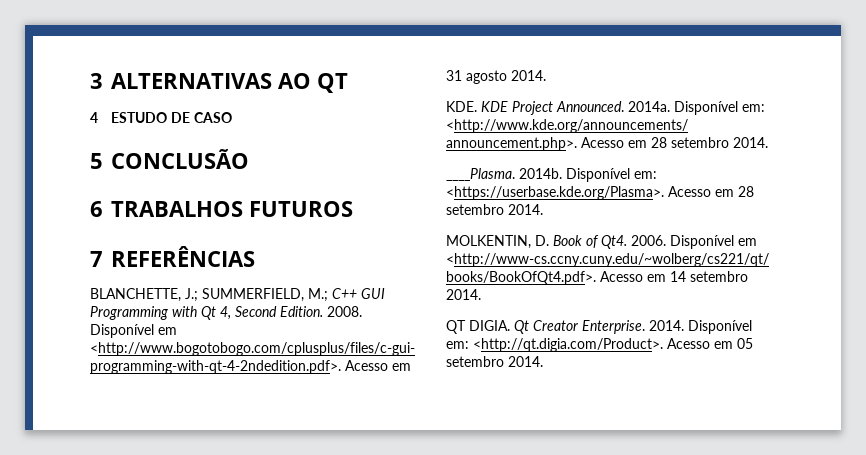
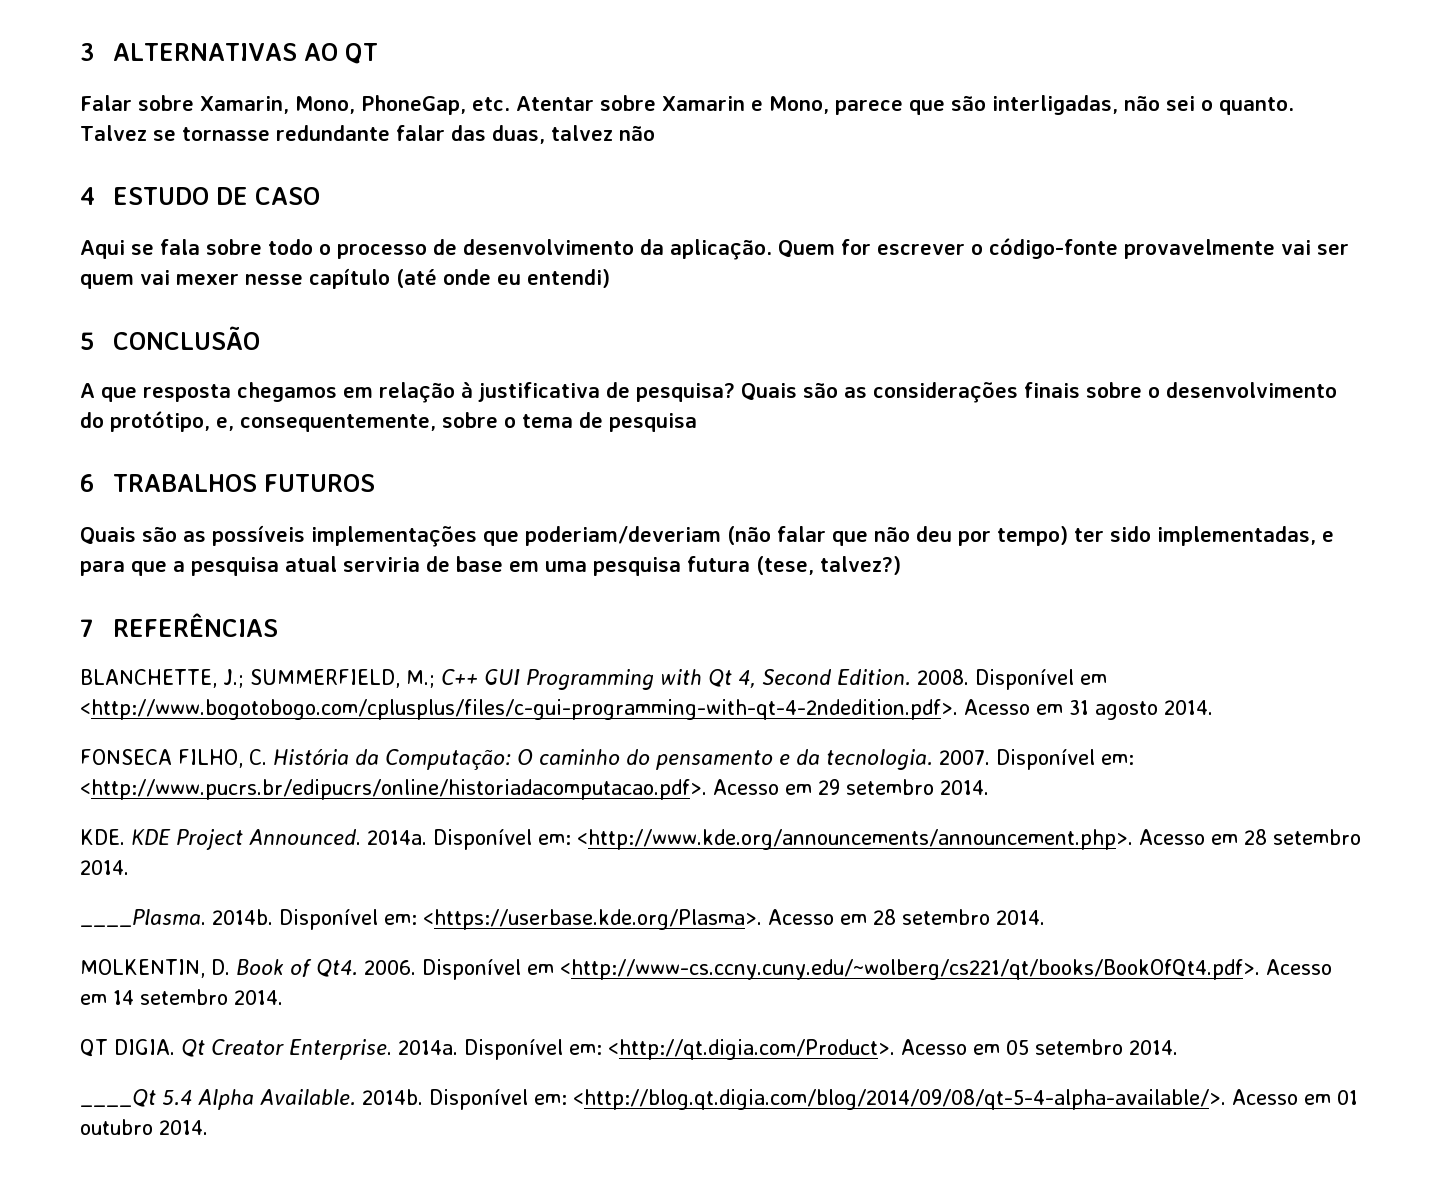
+ Falar sobre Xamarin, Mono, PhoneGap, etc. Atentar sobre Xamarin e Mono, parece que são interligadas, não sei o quanto. Talvez se tornasse redundante falar das duas, talvez não
  4 ESTUDO DE CASO
+ Aqui se fala sobre todo o processo de desenvolvimento da aplicação. Quem for escrever o código-fonte provavelmente vai ser quem vai mexer nesse capítulo (até onde eu entendi)
  5 CONCLUSÃO
+ A que resposta chegamos em relação à justificativa de pesquisa? Quais são as considerações finais sobre o desenvolvimento do protótipo, e, consequentemente, sobre o tema de pesquisa
  6 TRABALHOS FUTUROS
+ Quais são as possíveis implementações que poderiam/deveriam (não falar que não deu por tempo) ter sido implementadas, e para que a pesquisa atual serviria de base em uma pesquisa futura (tese, talvez?)
+ FONSECA FILHO, C. História da Computação: O caminho do pensamento e da tecnologia. 2007. Disponível em: <http://www.pucrs.br/edipucrs/online/historiadacomputacao.pdf>. Acesso em 29 setembro 2014.
- Qt Creator Enterprise. 2014.
+ Qt Creator Enterprise. 2014a.
+ ____Qt 5.4 Alpha Available. 2014b. Disponível em: <http://blog.qt.digia.com/blog/2014/09/08/qt-5-4-alpha-available/>. Acesso em 01 outubro 2014.

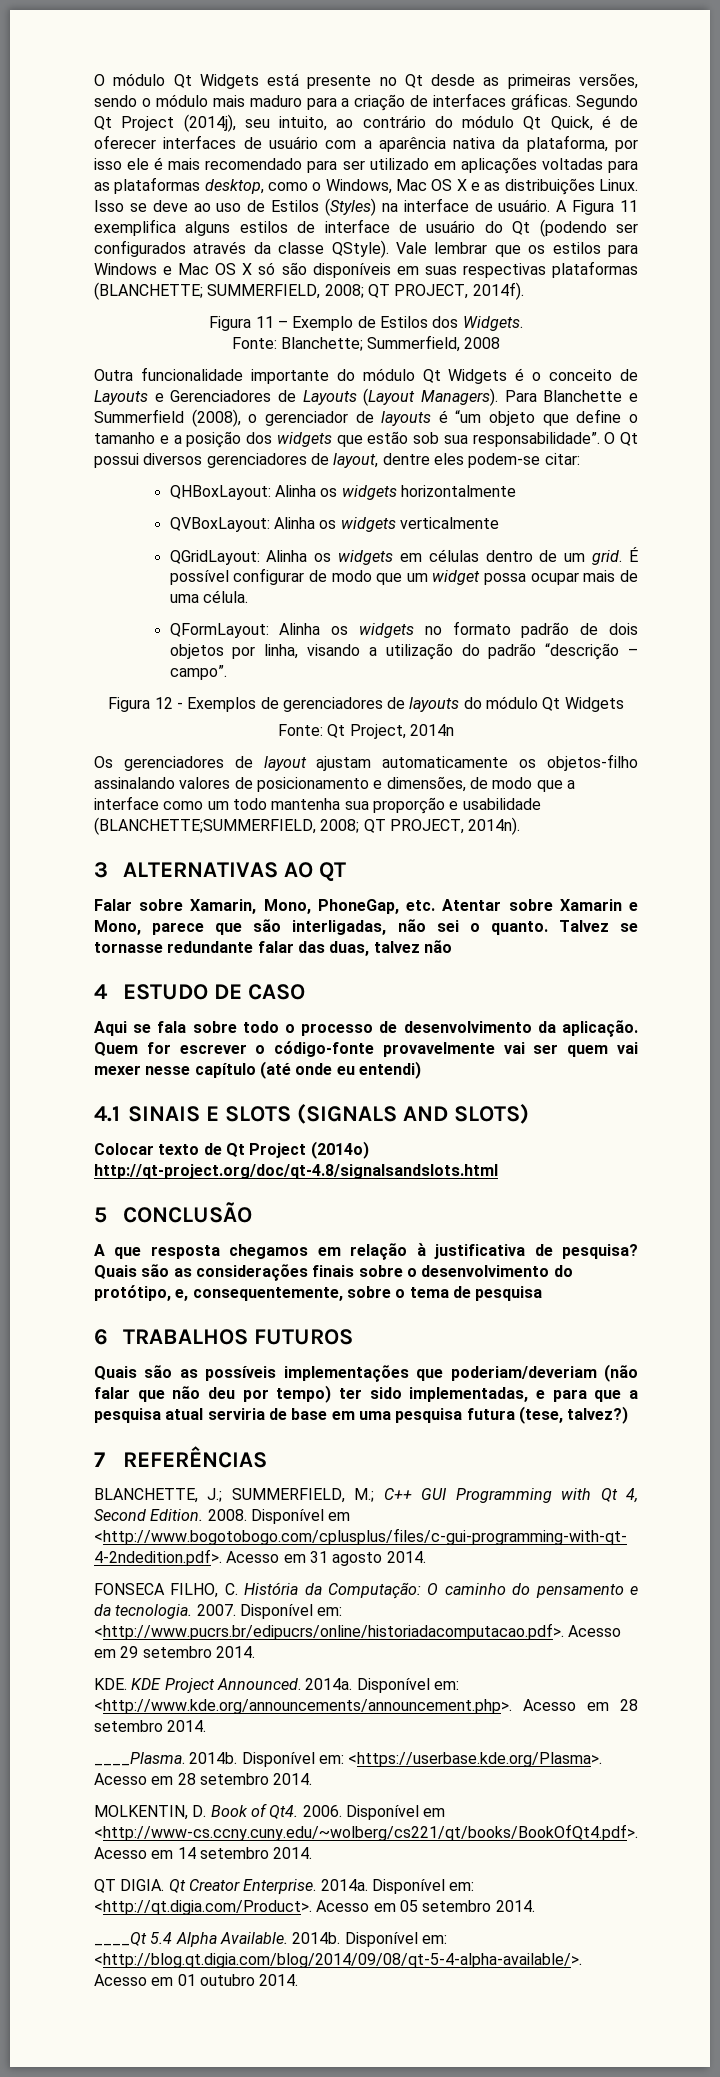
+ O módulo Qt Widgets está presente no Qt desde as primeiras versões, sendo o módulo mais maduro para a criação de interfaces gráficas. Segundo Qt Project (2014j), seu intuito, ao contrário do módulo Qt Quick, é de oferecer interfaces de usuário com a aparência nativa da plataforma, por isso ele é mais recomendado para ser utilizado em aplicações voltadas para as plataformas desktop, como o Windows, Mac OS X e as distribuições Linux. Isso se deve ao uso de Estilos (Styles) na interface de usuário. A Figura 11 exemplifica alguns estilos de interface de usuário do Qt (podendo ser configurados através da classe QStyle). Vale lembrar que os estilos para Windows e Mac OS X só são disponíveis em suas respectivas plataformas (BLANCHETTE; SUMMERFIELD, 2008; QT PROJECT, 2014f).
+ Figura 11 – Exemplo de Estilos dos Widgets.
+ Fonte: Blanchette; Summerfield, 2008
+ Outra funcionalidade importante do módulo Qt Widgets é o conceito de Layouts e Gerenciadores de Layouts (Layout Managers). Para Blanchette e Summerfield (2008), o gerenciador de layouts é “um objeto que define o tamanho e a posição dos widgets que estão sob sua responsabilidade”. O Qt possui diversos gerenciadores de layout, dentre eles podem-se citar:
+ QHBoxLayout: Alinha os widgets horizontalmente
+ QVBoxLayout: Alinha os widgets verticalmente
+ QGridLayout: Alinha os widgets em células dentro de um grid. É possível configurar de modo que um widget possa ocupar mais de uma célula.
+ QFormLayout: Alinha os widgets no formato padrão de dois objetos por linha, visando a utilização do padrão “descrição – campo”.
+ Figura 12 - Exemplos de gerenciadores de layouts do módulo Qt Widgets
+ Fonte: Qt Project, 2014n
+ Os gerenciadores de layout ajustam automaticamente os objetos-filho assinalando valores de posicionamento e dimensões, de modo que a interface como um todo mantenha sua proporção e usabilidade (BLANCHETTE;SUMMERFIELD, 2008; QT PROJECT, 2014n).
+ 4.1 SINAIS E SLOTS (SIGNALS AND SLOTS)
+ Colocar texto de Qt Project (2014o) http://qt-project.org/doc/qt-4.8/signalsandslots.html

